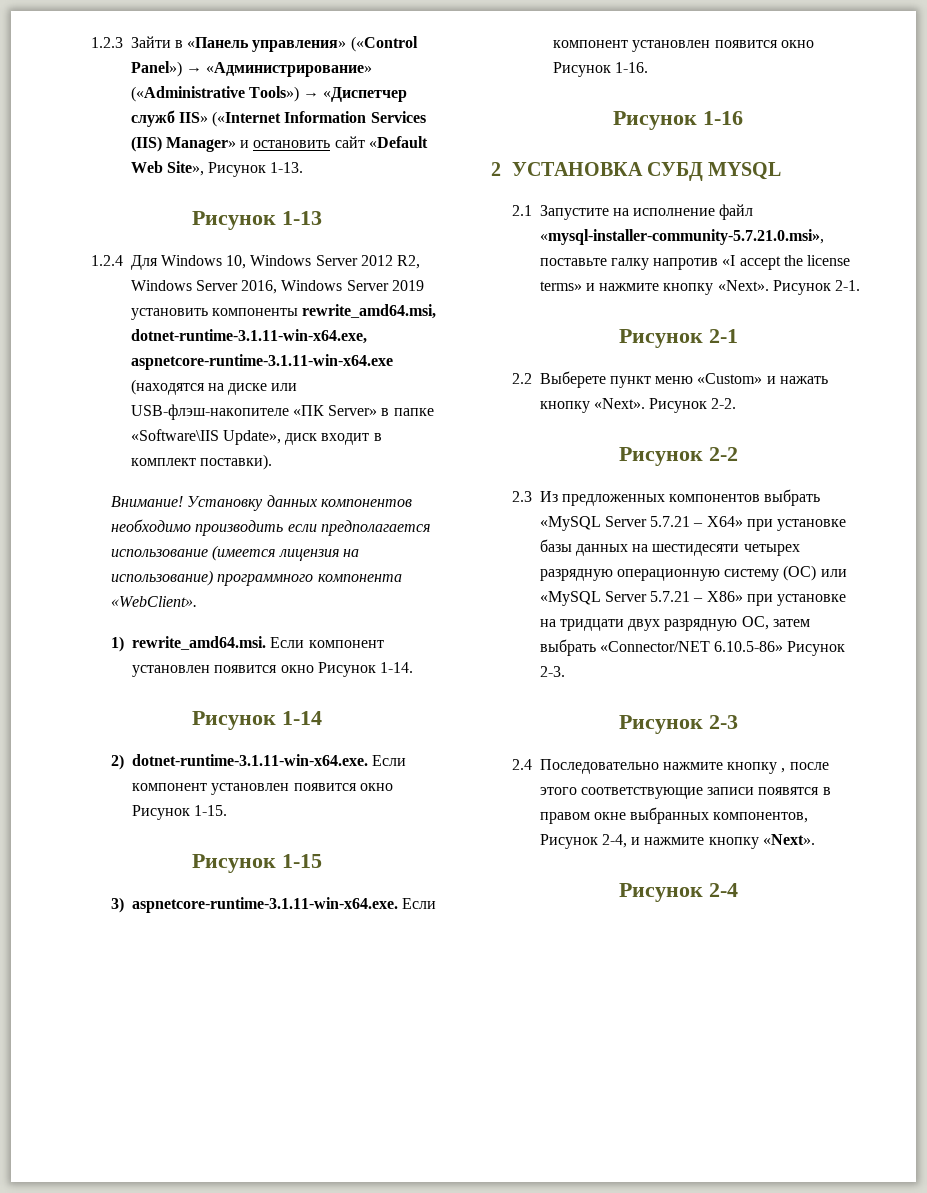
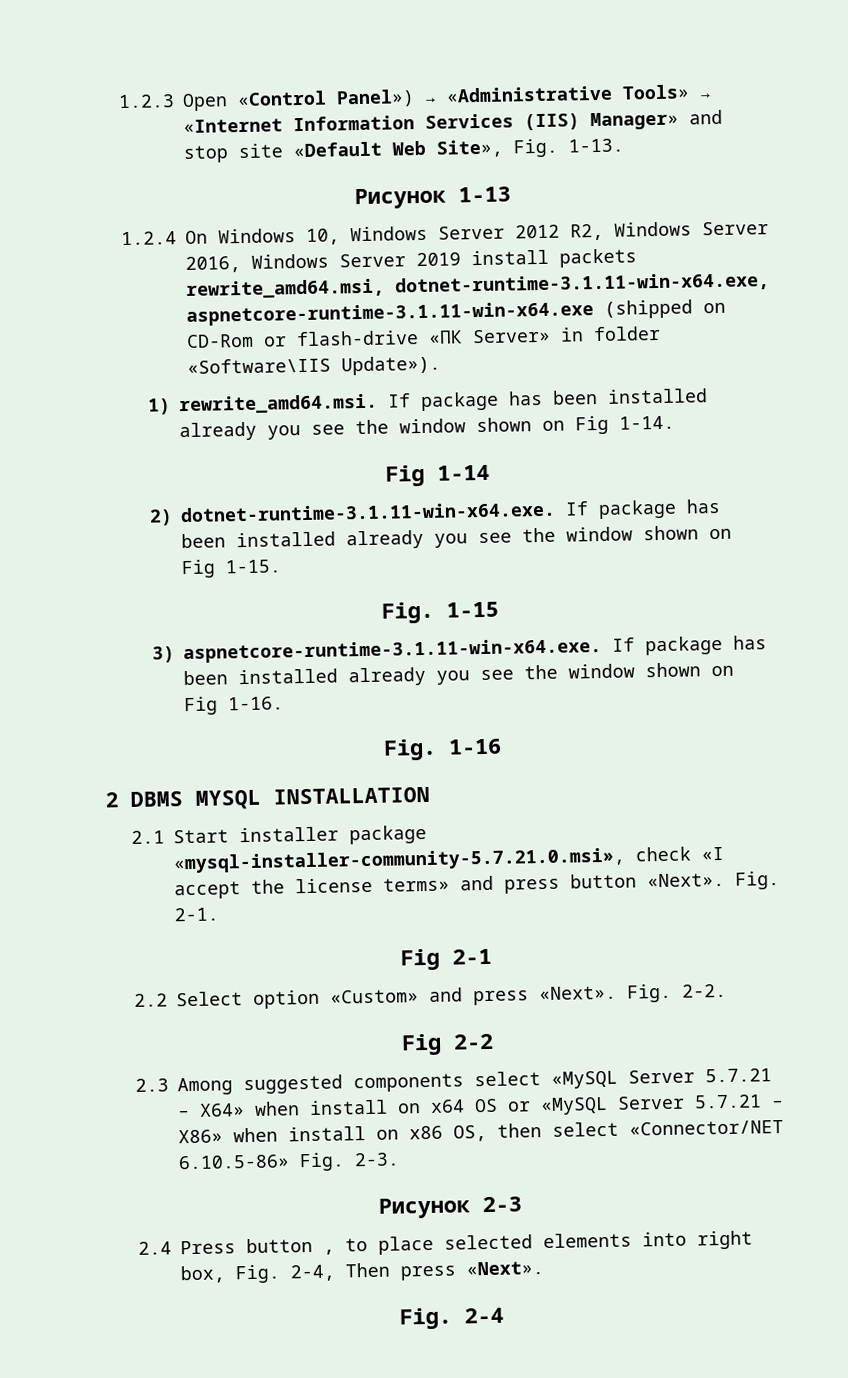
- 1.2.3 Зайти в «Панель управления» («Control Panel») → «Администрирование» («Administrative Tools») → «Диспетчер служб IIS» («Internet Information Services (IIS) Manager» и остановить сайт «Default Web Site», Рисунок 1-13.
+ 1.2.3 Open «Control Panel») → «Administrative Tools» → «Internet Information Services (IIS) Manager» and stop site «Default Web Site», Fig. 1-13.
- 1.2.4 Для Windows 10, Windows Server 2012 R2, Windows Server 2016, Windows Server 2019 установить компоненты rewrite_amd64.msi, dotnet-runtime-3.1.11-win-x64.exe, aspnetcore-runtime-3.1.11-win-x64.exe (находятся на диске или USB-флэш-накопителе «ПК Server» в папке «Software\IIS Update», диск входит в комплект поставки).
- Внимание! Установку данных компонентов необходимо производить если предполагается использование (имеется лицензия на использование) программного компонента «WebClient».
- 1) rewrite_amd64.msi. Если компонент установлен появится окно Рисунок 1-14.
+ 1.2.4 On Windows 10, Windows Server 2012 R2, Windows Server 2016, Windows Server 2019 install packets rewrite_amd64.msi, dotnet-runtime-3.1.11-win-x64.exe, aspnetcore-runtime-3.1.11-win-x64.exe (shipped on CD-Rom or flash-drive «ПК Server» in folder «Software\IIS Update»).
+ 1) rewrite_amd64.msi. If package has been installed already you see the window shown on Fig 1-14.
- Рисунок 1-14
+ Fig 1-14
- 2) dotnet-runtime-3.1.11-win-x64.exe. Если компонент установлен появится окно Рисунок 1-15.
+ 2) dotnet-runtime-3.1.11-win-x64.exe. If package has been installed already you see the window shown on Fig 1-15.
- Рисунок 1-15
+ Fig. 1-15
- 3) aspnetcore-runtime-3.1.11-win-x64.exe. Если компонент установлен появится окно Рисунок 1-16.
+ 3) aspnetcore-runtime-3.1.11-win-x64.exe. If package has been installed already you see the window shown on Fig 1-16.
- Рисунок 1-16
+ Fig. 1-16
- 2 УСТАНОВКА СУБД MYSQL
+ 2 DBMS MYSQL INSTALLATION
- 2.1 Запустите на исполнение файл «mysql-installer-community-5.7.21.0.msi», поставьте галку напротив «I accept the license terms» и нажмите кнопку «Next». Рисунок 2-1.
+ 2.1 Start installer package «mysql-installer-community-5.7.21.0.msi», check «I accept the license terms» and press button «Next». Fig. 2-1.
- Рисунок 2-1
+ Fig 2-1
- 2.2 Выберете пункт меню «Custom» и нажать кнопку «Next». Рисунок 2-2.
+ 2.2 Select option «Custom» and press «Next». Fig. 2-2.
- Рисунок 2-2
+ Fig 2-2
- 2.3 Из предложенных компонентов выбрать «MySQL Server 5.7.21 – X64» при установке базы данных на шестидесяти четырех разрядную операционную систему (ОС) или «MySQL Server 5.7.21 – X86» при установке на тридцати двух разрядную ОС, затем выбрать «Connector/NET 6.10.5-86» Рисунок 2-3.
+ 2.3 Among suggested components select «MySQL Server 5.7.21 – X64» when install on x64 OS or «MySQL Server 5.7.21 – X86» when install on x86 OS, then select «Connector/NET 6.10.5-86» Fig. 2-3.
- 2.4 Последовательно нажмите кнопку , после этого соответствующие записи появятся в правом окне выбранных компонентов, Рисунок 2-4, и нажмите кнопку «Next».
+ 2.4 Press button , to place selected elements into right box, Fig. 2-4, Then press «Next».
- Рисунок 2-4
+ Fig. 2-4

